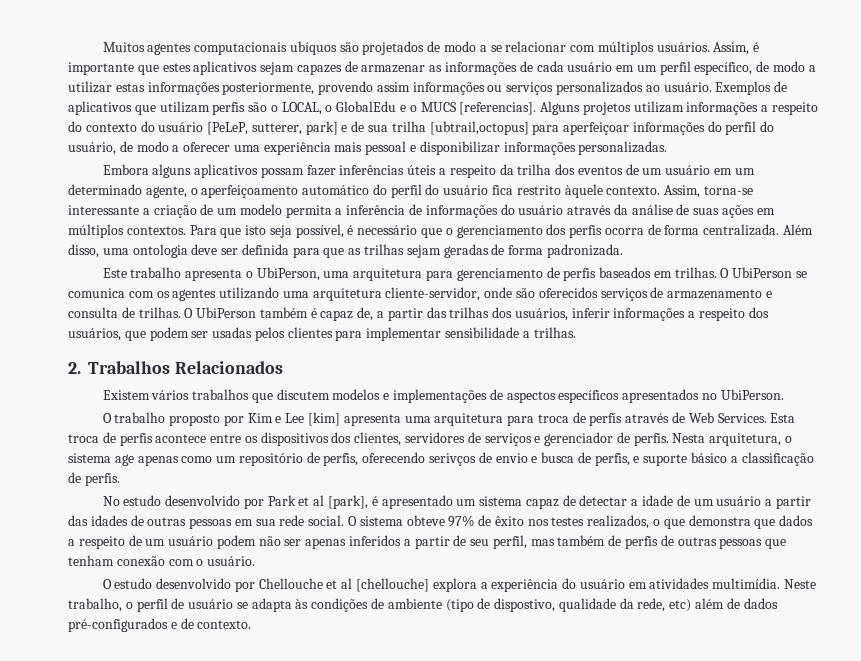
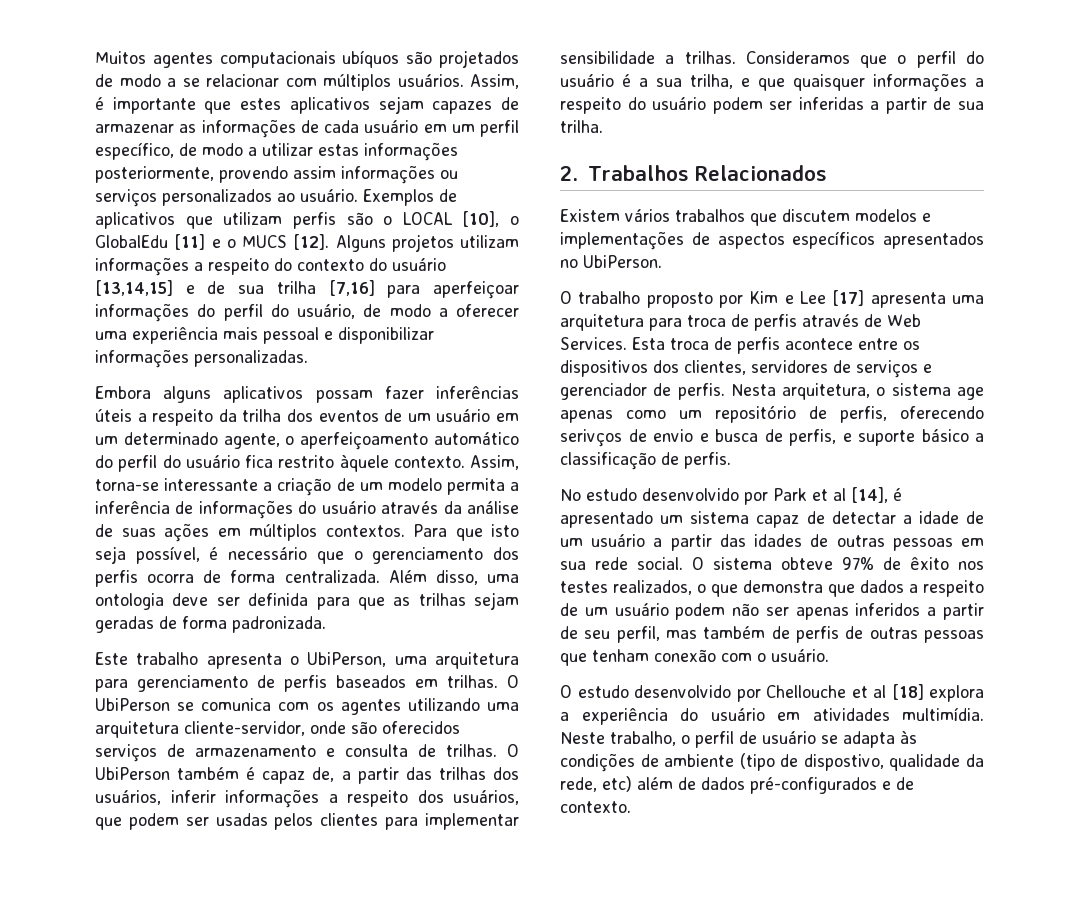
- Exemplos de aplicativos que utilizam perfis são o LOCAL, o GlobalEdu e o MUCS [referencias].
+ Exemplos de aplicativos que utilizam perfis são o LOCAL [10], o GlobalEdu [11] e o MUCS [12].
- Alguns projetos utilizam informações a respeito do contexto do usuário [PeLeP, sutterer, park] e de sua trilha [ubtrail,octopus] para aperfeiçoar informações do perfil do usuário, de modo a oferecer uma experiência mais pessoal e disponibilizar informações personalizadas.
+ Alguns projetos utilizam informações a respeito do contexto do usuário [13,14,15] e de sua trilha [7,16] para aperfeiçoar informações do perfil do usuário, de modo a oferecer uma experiência mais pessoal e disponibilizar informações personalizadas.
+ Consideramos que o perfil do usuário é a sua trilha, e que quaisquer informações a respeito do usuário podem ser inferidas a partir de sua trilha.
- O trabalho proposto por Kim e Lee [kim] apresenta uma arquitetura para troca de perfis através de Web Services.
+ O trabalho proposto por Kim e Lee [17] apresenta uma arquitetura para troca de perfis através de Web Services.
- No estudo desenvolvido por Park et al [park], é apresentado um sistema capaz de detectar a idade de um usuário a partir das idades de outras pessoas em sua rede social.
+ No estudo desenvolvido por Park et al [14], é apresentado um sistema capaz de detectar a idade de um usuário a partir das idades de outras pessoas em sua rede social.
- O estudo desenvolvido por Chellouche et al [chellouche] explora a experiência do usuário em atividades multimídia.
+ O estudo desenvolvido por Chellouche et al [18] explora a experiência do usuário em atividades multimídia.

